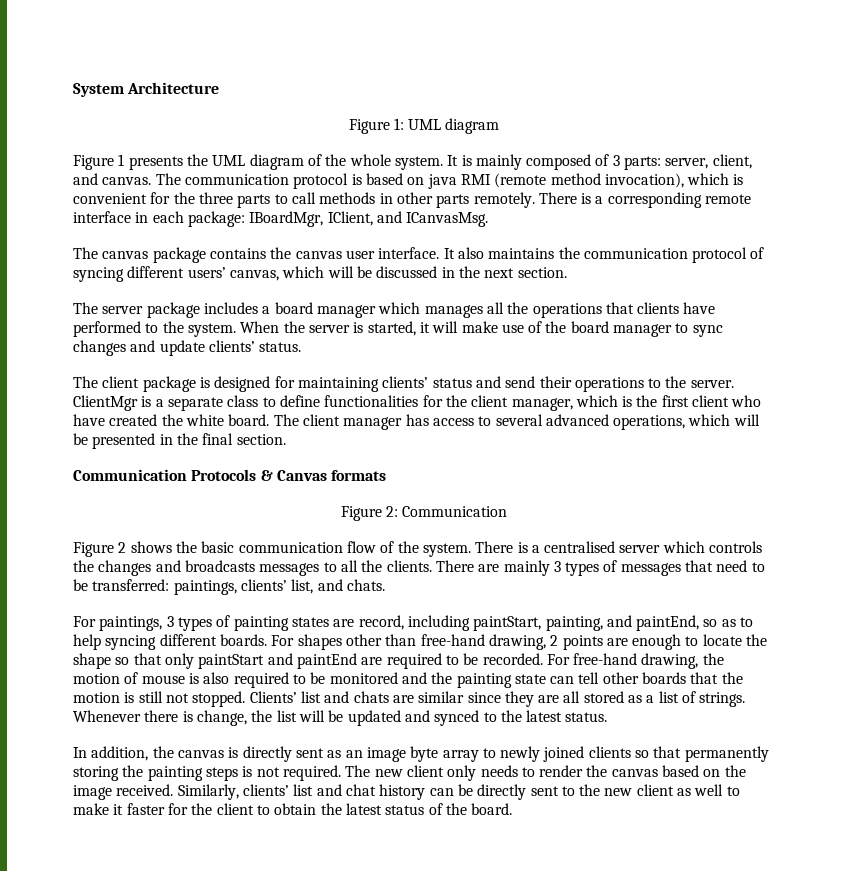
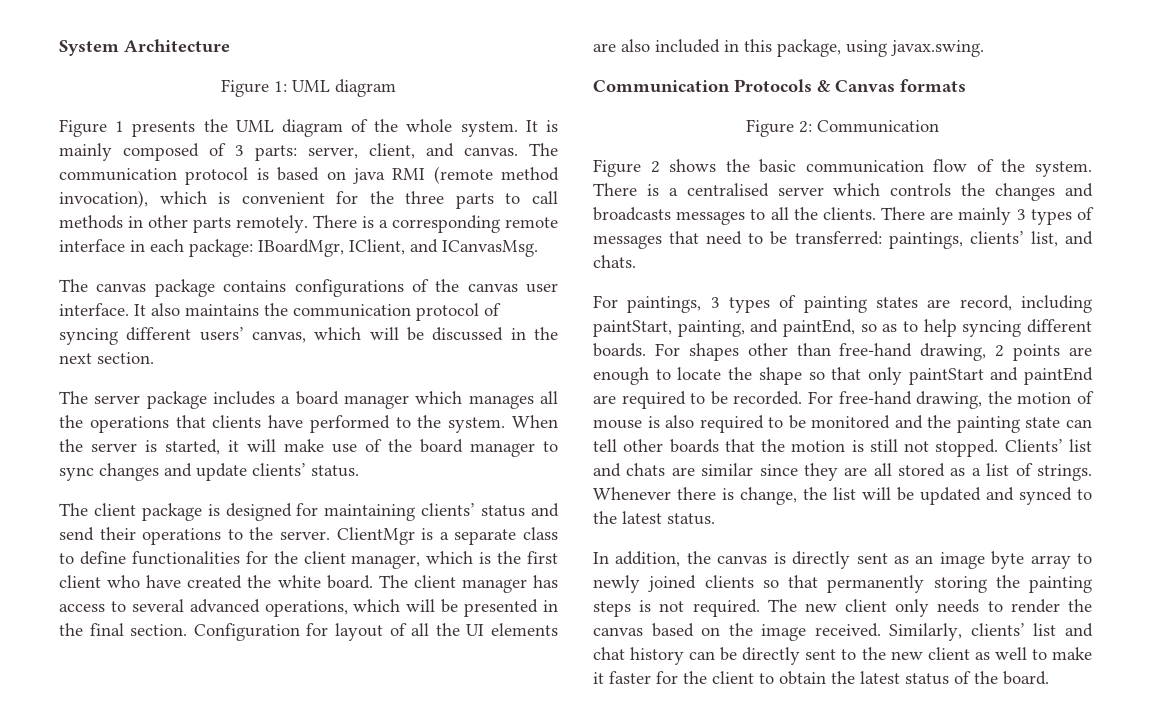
- The canvas package contains the canvas user interface.
+ The canvas package contains configurations of the canvas user interface.
+ Configuration for layout of all the UI elements are also included in this package, using javax.swing.

